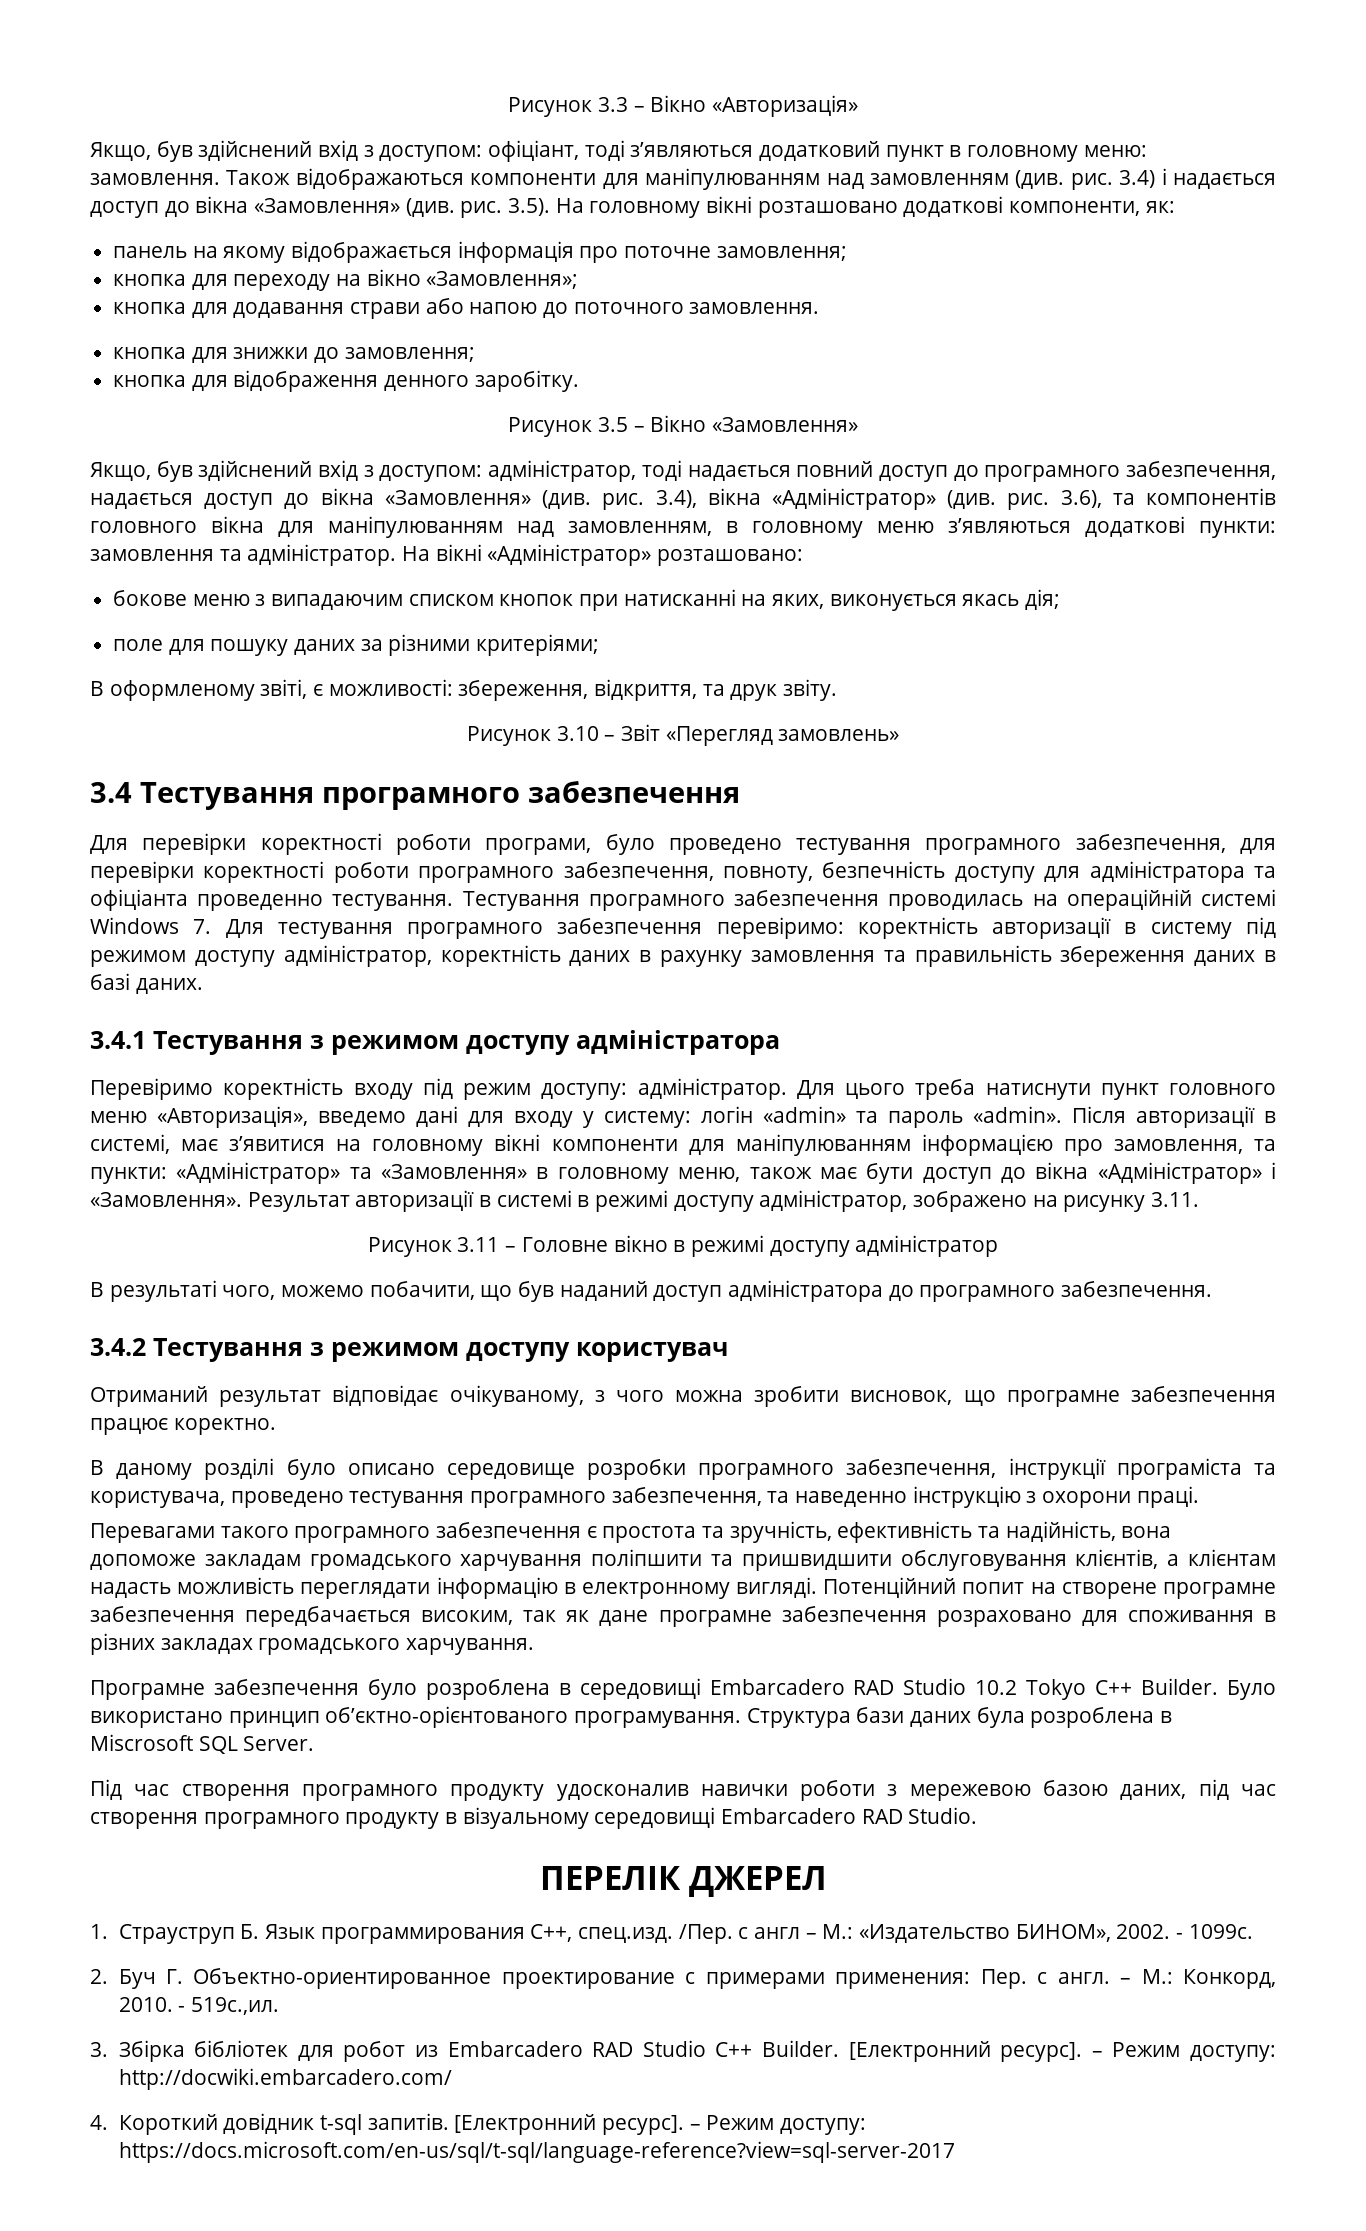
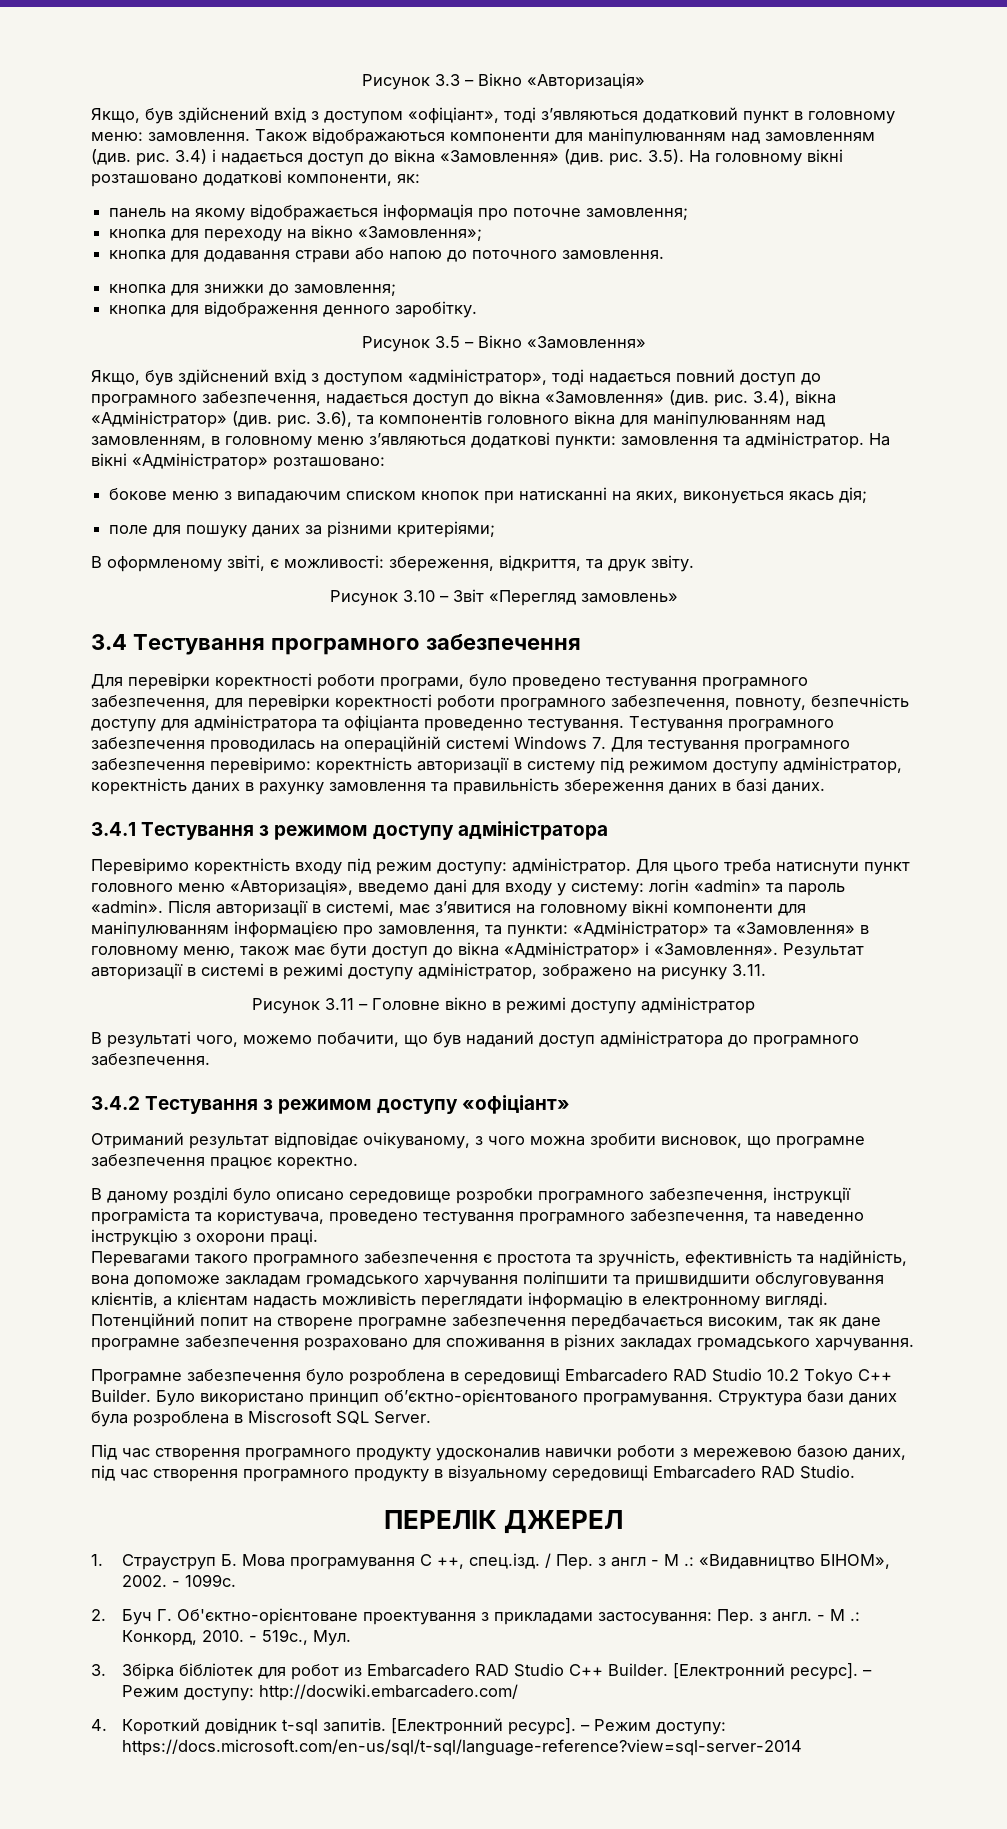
- Якщо, був здійснений вхід з доступом: офіціант, тоді з’являються додатковий пункт в головному меню: замовлення.
+ Якщо, був здійснений вхід з доступом «офіціант», тоді з’являються додатковий пункт в головному меню: замовлення.
- Якщо, був здійснений вхід з доступом: адміністратор, тоді надається повний доступ до програмного забезпечення, надається доступ до вікна «Замовлення» (див. рис.
+ Якщо, був здійснений вхід з доступом «адміністратор», тоді надається повний доступ до програмного забезпечення, надається доступ до вікна «Замовлення» (див. рис.
- 3.4.2 Тестування з режимом доступу користувач
+ 3.4.2 Тестування з режимом доступу «офіціант»
- 1. Страуструп Б. Язык программирования С++, спец.изд. /Пер. с англ – М.: «Издательство БИНОМ», 2002.
+ 1. Страуструп Б. Мова програмування С ++, спец.ізд. / Пер. з англ - М .: «Видавництво БІНОМ», 2002.
- 2. Буч Г. Объектно-ориентированное проектирование с примерами применения: Пер. с англ. – М.: Конкорд, 2010.
+ 2. Буч Г. Об'єктно-орієнтоване проектування з прикладами застосування: Пер. з англ. - М .: Конкорд, 2010.
- - 519с.,ил.
+ - 519с., Мул.
- – Режим доступу: https://docs.microsoft.com/en-us/sql/t-sql/language-reference?view=sql-server-2017
+ – Режим доступу: https://docs.microsoft.com/en-us/sql/t-sql/language-reference?view=sql-server-2014

